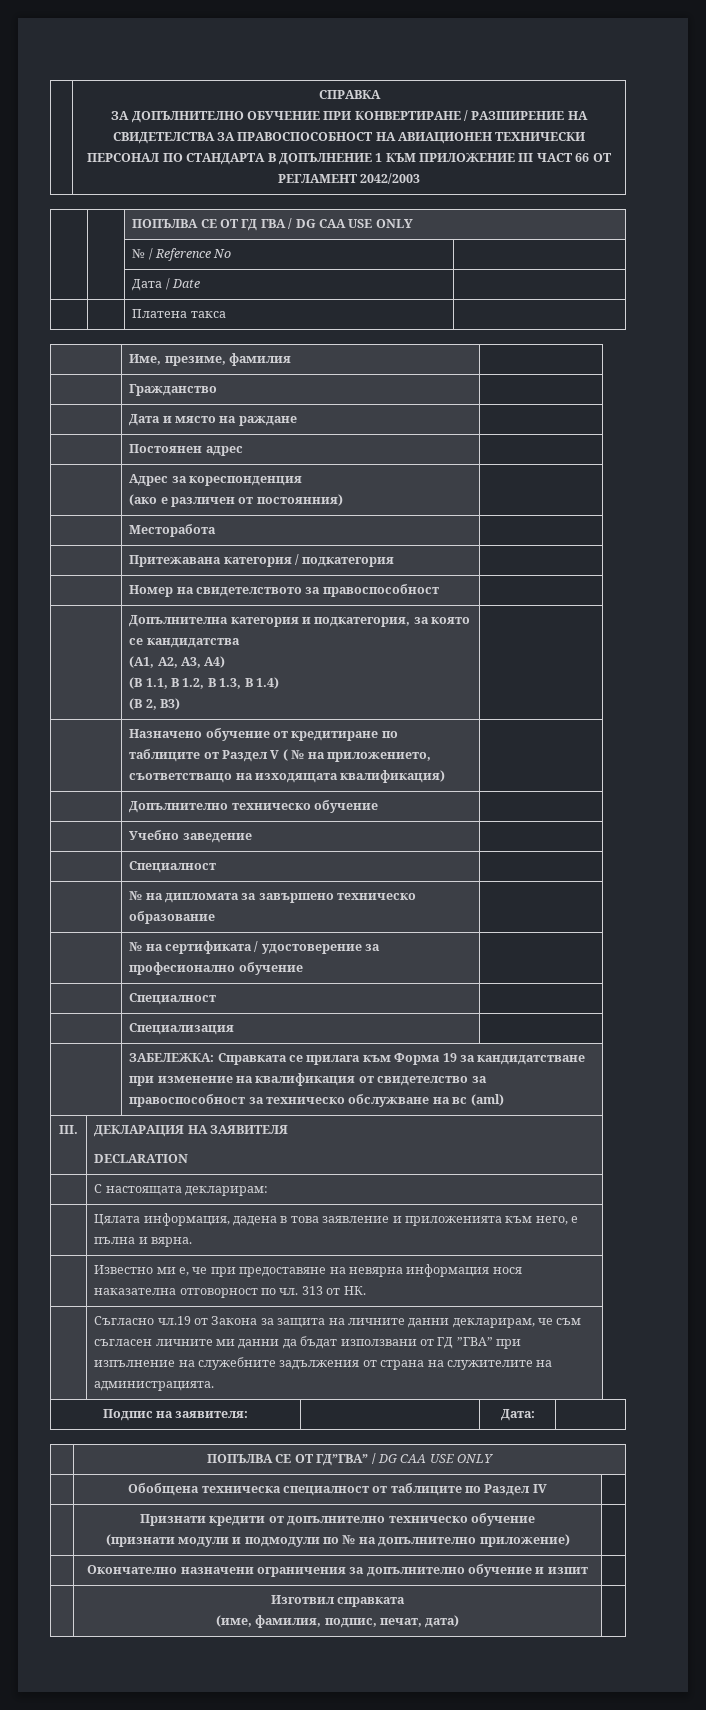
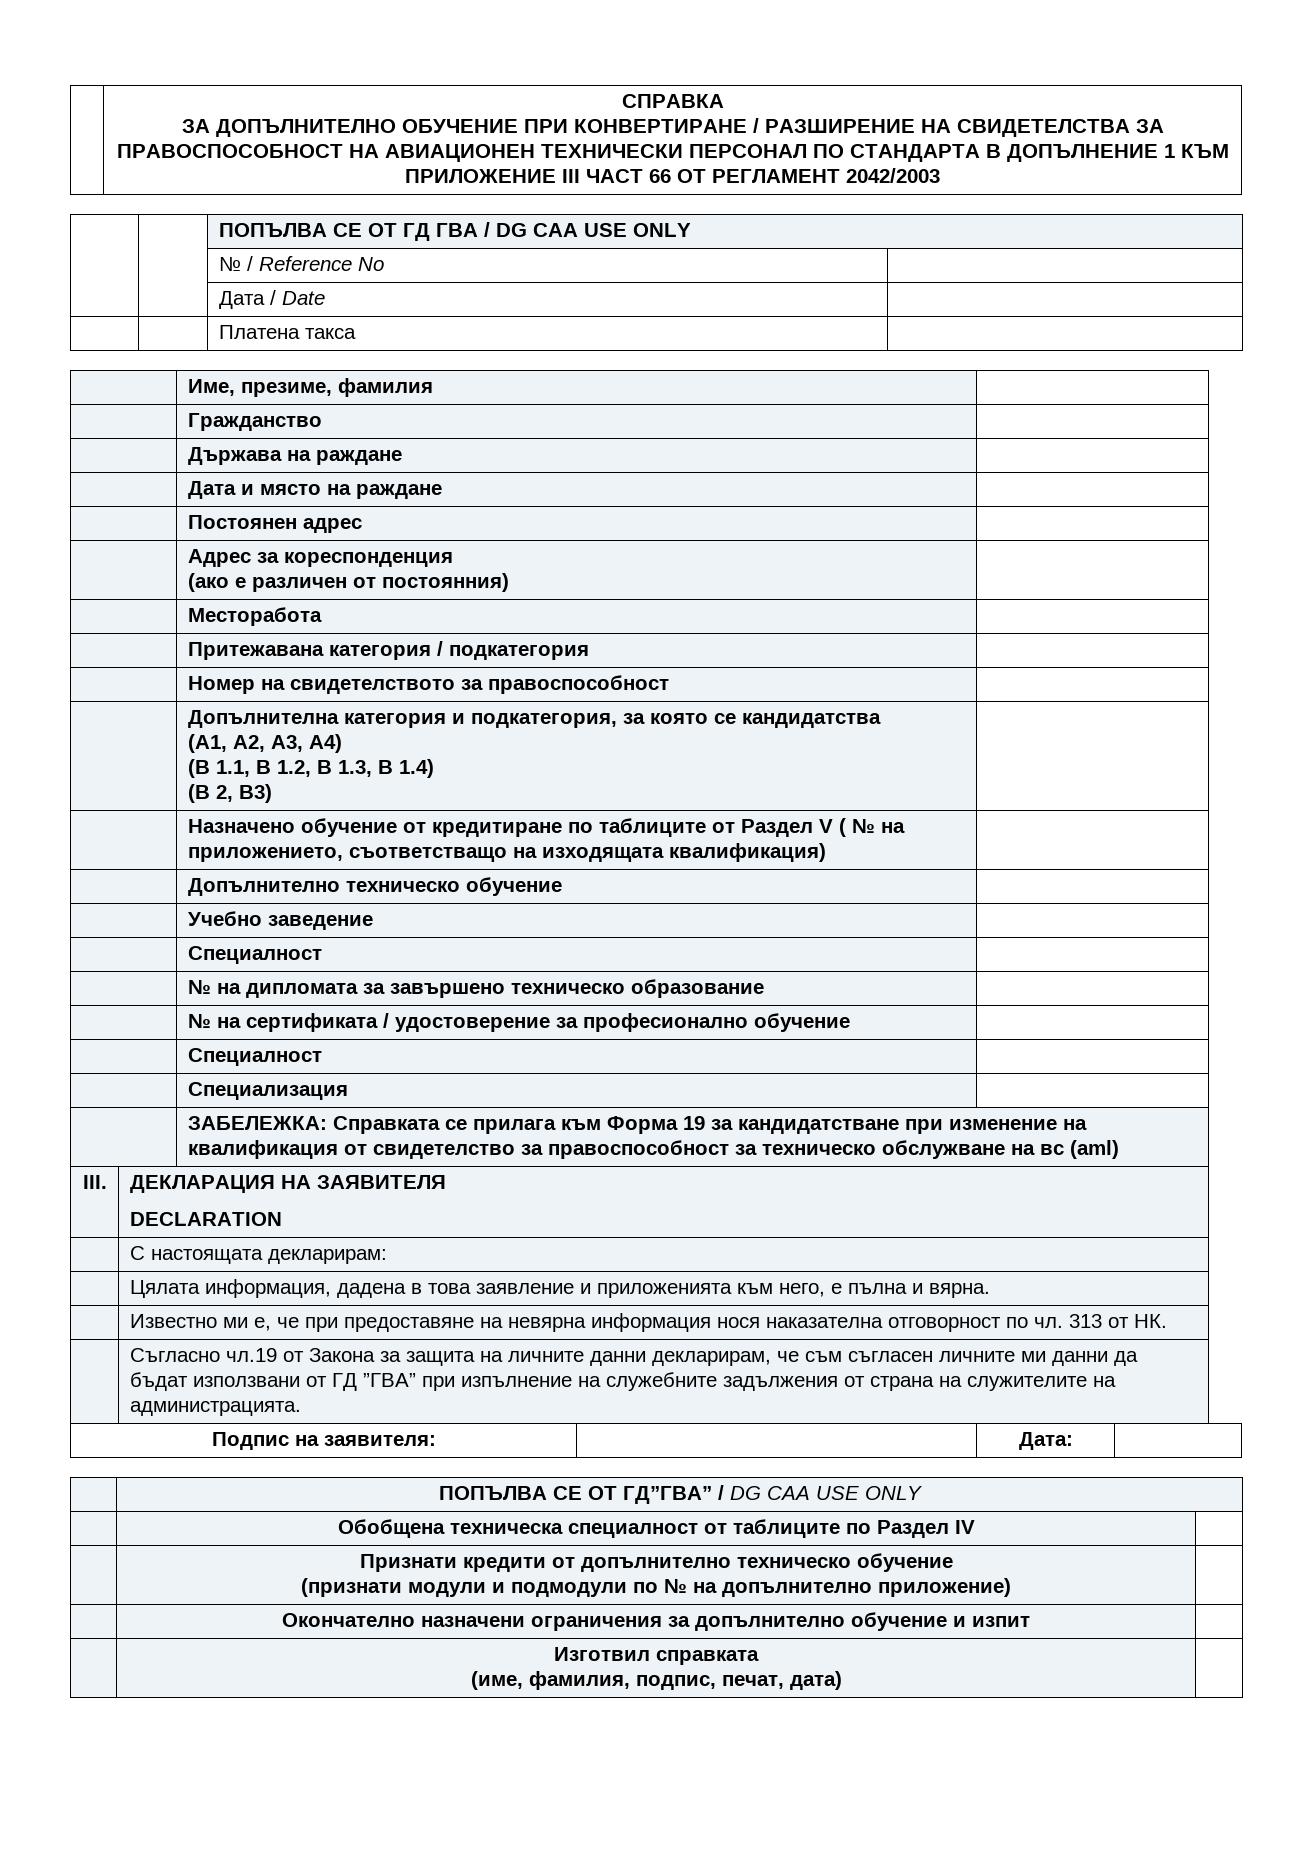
+ | Държава на раждане |

